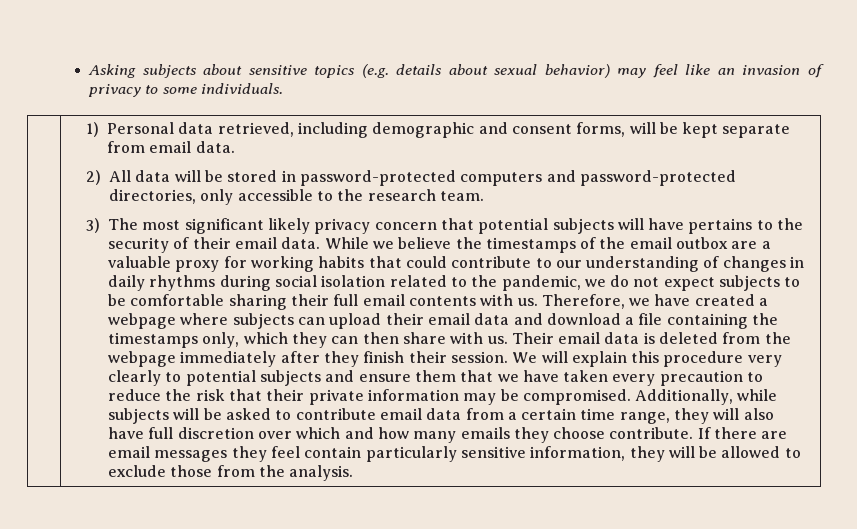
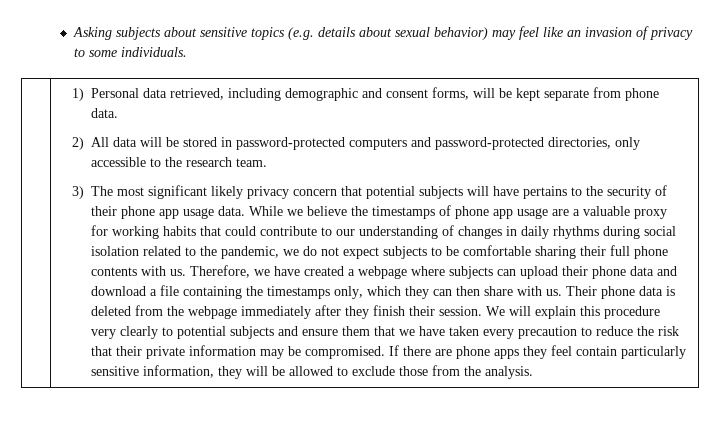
- 1) Personal data retrieved, including demographic and consent forms, will be kept separate from email data.
+ 1) Personal data retrieved, including demographic and consent forms, will be kept separate from phone data.
- 3) The most significant likely privacy concern that potential subjects will have pertains to the security of their email data.
+ 3) The most significant likely privacy concern that potential subjects will have pertains to the security of their phone app usage data.
- While we believe the timestamps of the email outbox are a valuable proxy for working habits that could contribute to our understanding of changes in daily rhythms during social isolation related to the pandemic, we do not expect subjects to be comfortable sharing their full email contents with us.
+ While we believe the timestamps of phone app usage are a valuable proxy for working habits that could contribute to our understanding of changes in daily rhythms during social isolation related to the pandemic, we do not expect subjects to be comfortable sharing their full phone contents with us.
- Therefore, we have created a webpage where subjects can upload their email data and download a file containing the timestamps only, which they can then share with us.
+ Therefore, we have created a webpage where subjects can upload their phone data and download a file containing the timestamps only, which they can then share with us.
- Their email data is deleted from the webpage immediately after they finish their session.
+ Their phone data is deleted from the webpage immediately after they finish their session.
- Additionally, while subjects will be asked to contribute email data from a certain time range, they will also have full discretion over which and how many emails they choose contribute.
- If there are email messages they feel contain particularly sensitive information, they will be allowed to exclude those from the analysis.
+ If there are phone apps they feel contain particularly sensitive information, they will be allowed to exclude those from the analysis.

